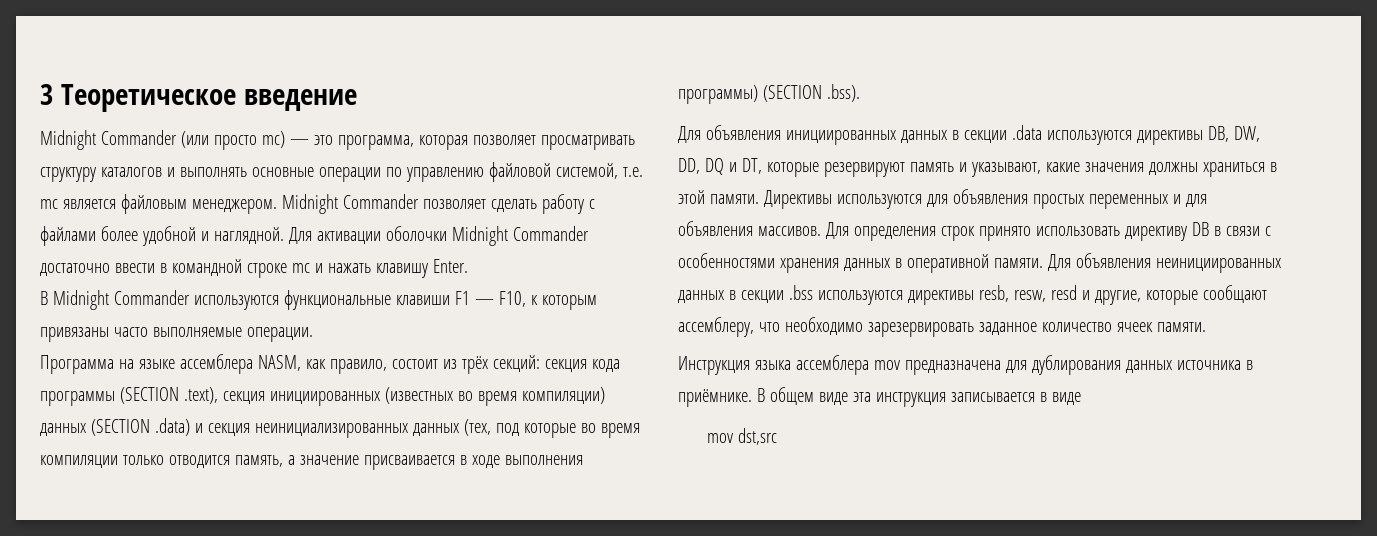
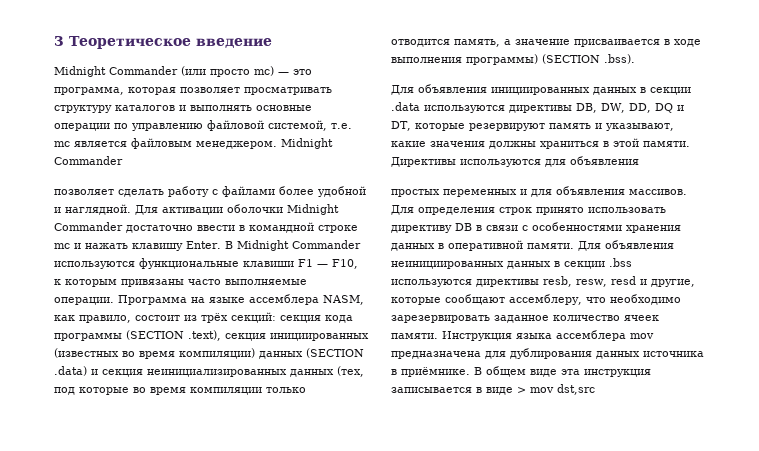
- Midnight Commander (или просто mc) — это программа, которая позволяет просматривать структуру каталогов и выполнять основные операции по управлению файловой системой, т.е. mc является файловым менеджером. Midnight Commander позволяет сделать работу с файлами более удобной и наглядной.
+ Midnight Commander (или просто mc) — это программа, которая позволяет просматривать структуру каталогов и выполнять основные операции по управлению файловой системой, т.е. mc является файловым менеджером. Midnight Commander
+ позволяет сделать работу с файлами более удобной и наглядной.
- Для активации оболочки Midnight Commander достаточно ввести в командной строке mc и нажать клавишу Enter.
- В Midnight Commander используются функциональные клавиши F1 — F10, к которым привязаны часто выполняемые операции.
- Программа на языке ассемблера NASM, как правило, состоит из трёх секций:
+ Для активации оболочки Midnight Commander достаточно ввести в командной строке mc и нажать клавишу Enter. В Midnight Commander используются функциональные клавиши F1 — F10, к которым привязаны часто выполняемые операции. Программа на языке ассемблера NASM, как правило, состоит из трёх секций:
- Директивы используются для объявления простых переменных и для объявления массивов.
+ Директивы используются для объявления
+ простых переменных и для объявления массивов.
- Для объявления неинициированных данных в секции .bss используются директивы resb, resw, resd и другие, которые сообщают ассемблеру, что необходимо зарезервировать заданное количество ячеек памяти.
- Инструкция языка ассемблера mov предназначена для дублирования данных источника в приёмнике.
+ Для объявления неинициированных данных в секции .bss используются директивы resb, resw, resd и другие, которые сообщают ассемблеру, что необходимо зарезервировать заданное количество ячеек памяти. Инструкция языка ассемблера mov предназначена для дублирования данных источника в приёмнике.
- В общем виде эта инструкция записывается в виде
- mov dst,src
+ В общем виде эта инструкция записывается в виде > mov dst,src

